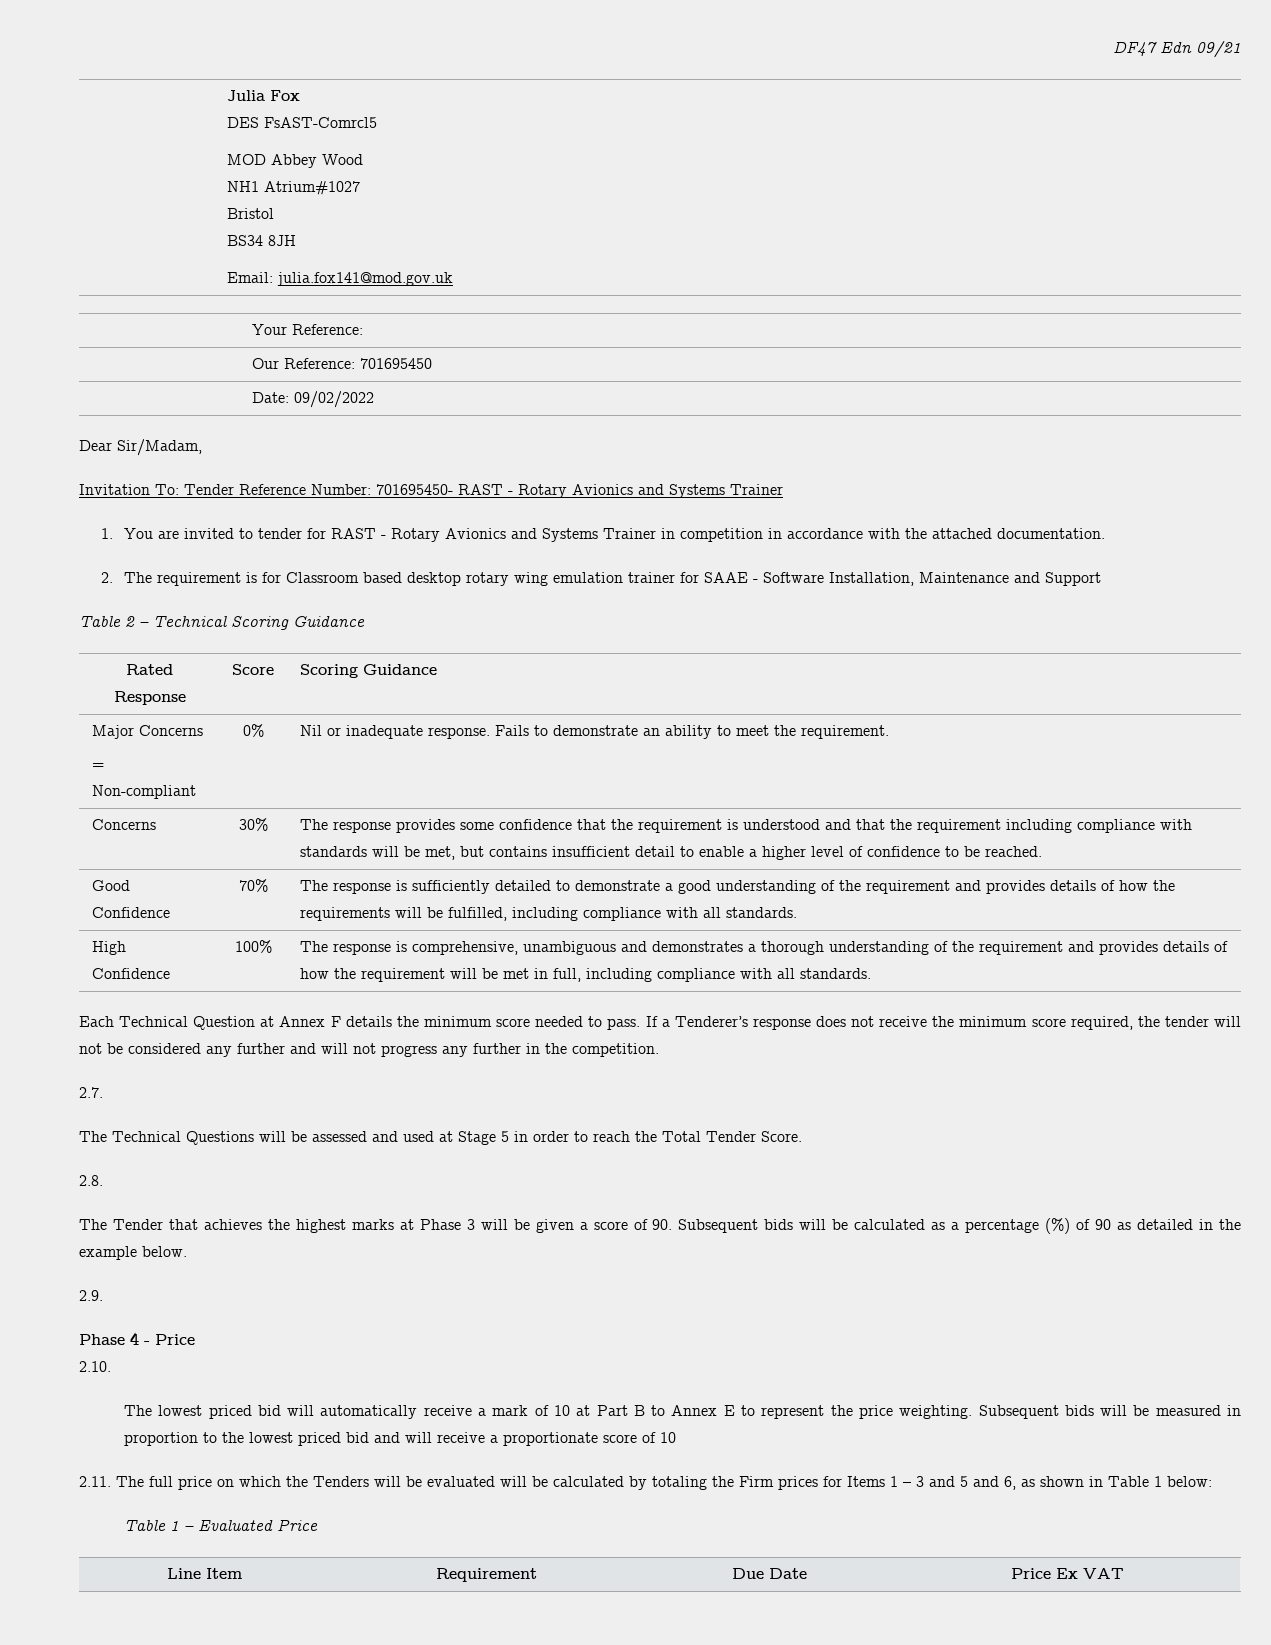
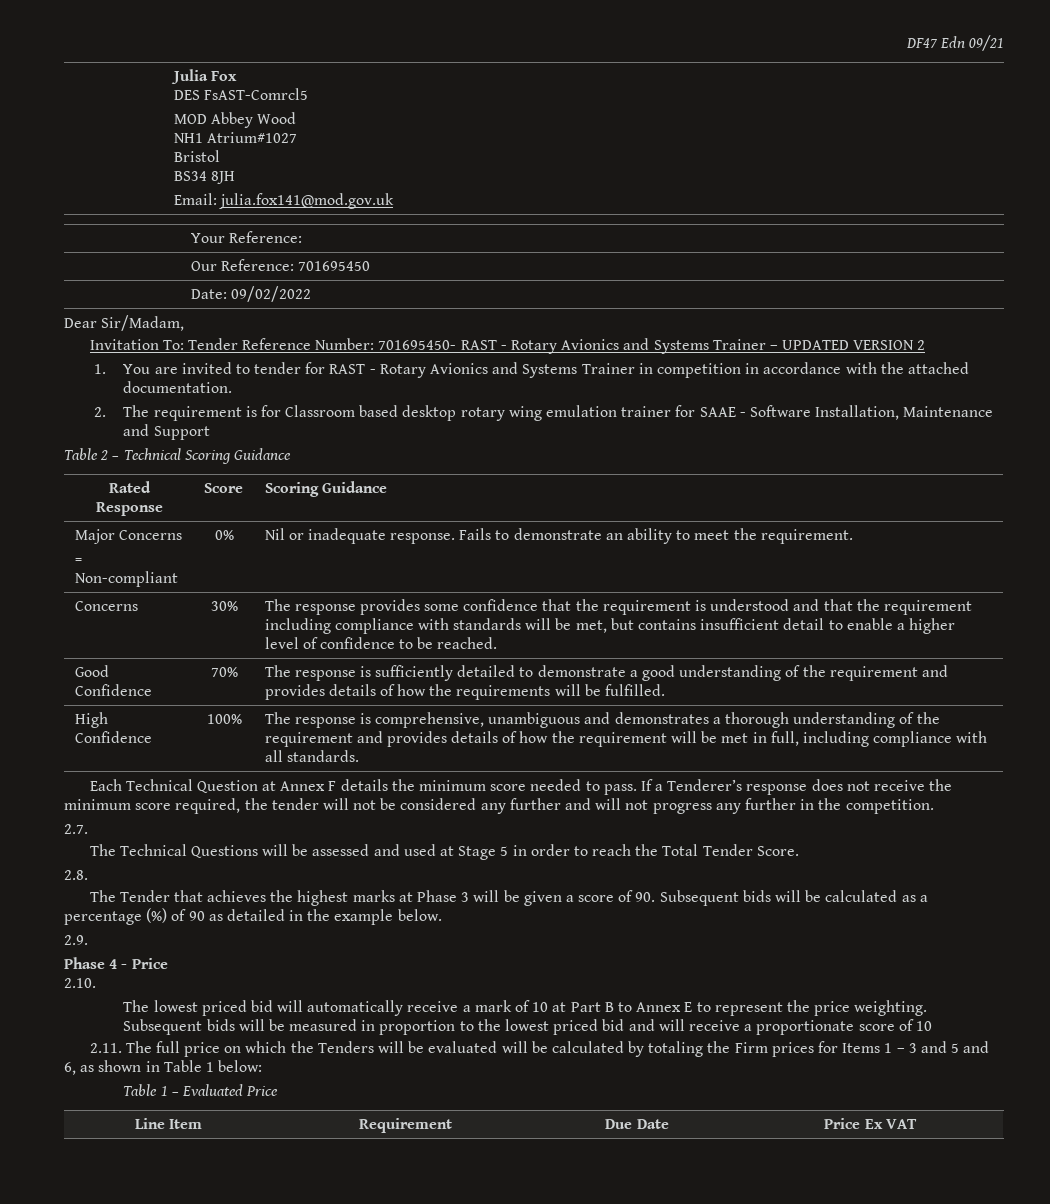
- Invitation To: Tender Reference Number: 701695450- RAST - Rotary Avionics and Systems Trainer
+ Invitation To: Tender Reference Number: 701695450- RAST - Rotary Avionics and Systems Trainer – UPDATED VERSION 2
- Good Confidence | 70% | The response is sufficiently detailed to demonstrate a good understanding of the requirement and provides details of how the requirements will be fulfilled, including compliance with all standards.
+ Good Confidence | 70% | The response is sufficiently detailed to demonstrate a good understanding of the requirement and provides details of how the requirements will be fulfilled.

